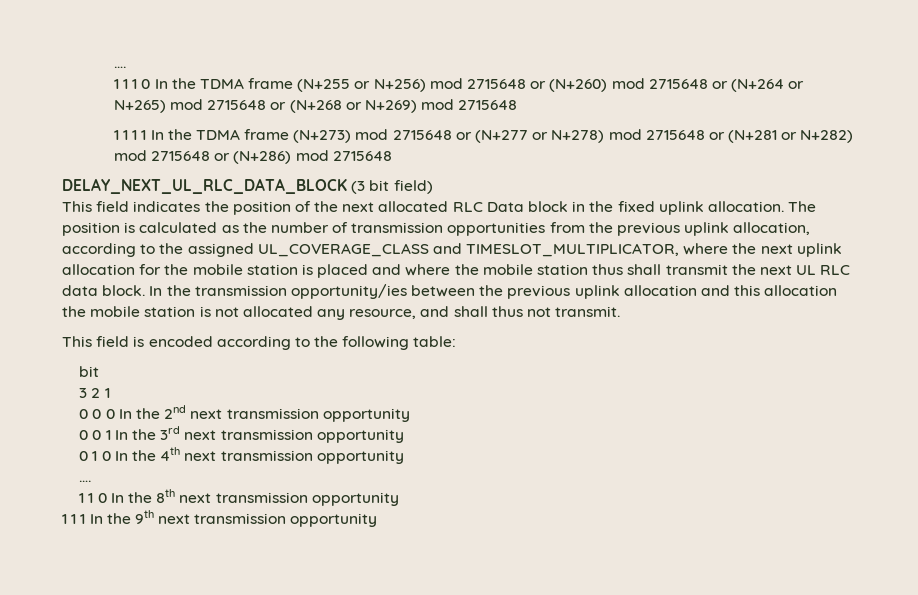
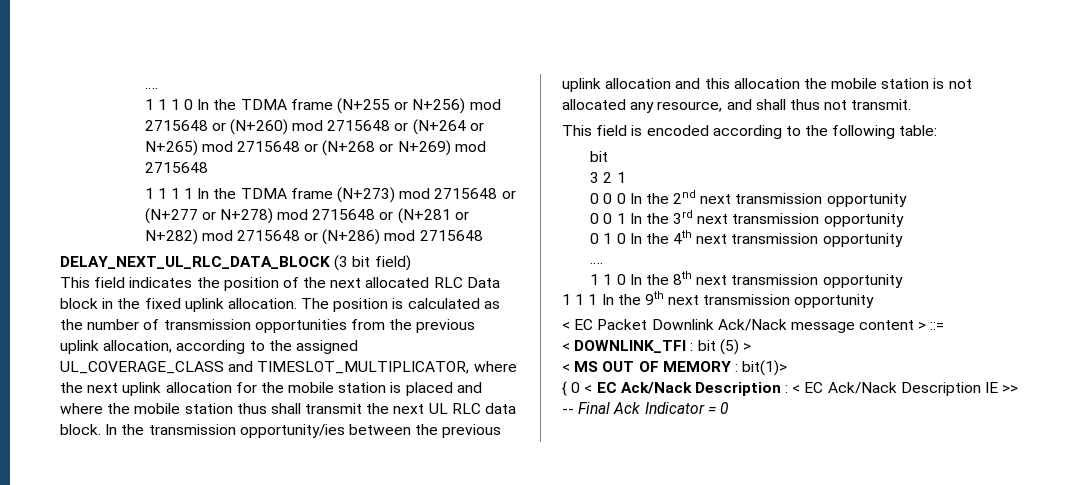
+ < EC Packet Downlink Ack/Nack message content > ::=
+ < DOWNLINK_TFI : bit (5) >
+ < MS OUT OF MEMORY : bit(1)>
+ { 0 < EC Ack/Nack Description : < EC Ack/Nack Description IE >> -- Final Ack Indicator = 0

